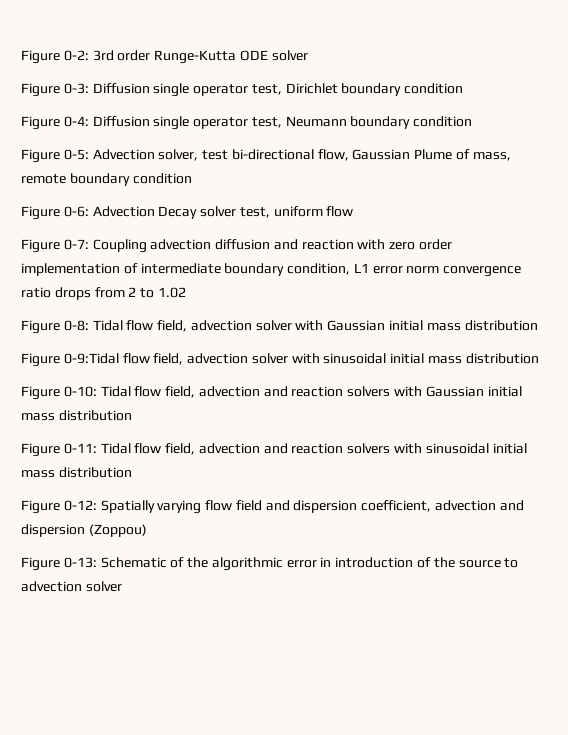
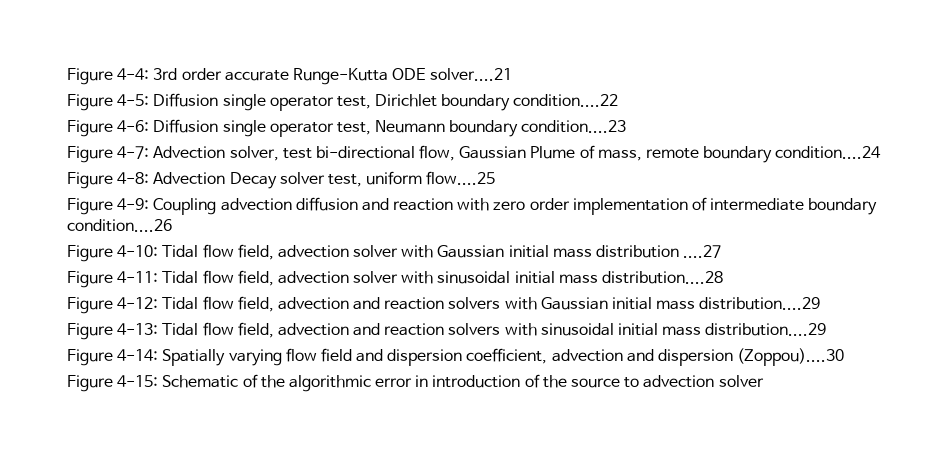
- Figure 0-2:
+ Figure 4-4:
- 3rd order Runge-Kutta ODE solver
- Figure 0-3:
+ 3rd order accurate Runge-Kutta ODE solver....21
+ Figure 4-5:
- Diffusion single operator test, Dirichlet boundary condition
- Figure 0-4:
+ Diffusion single operator test, Dirichlet boundary condition....22
+ Figure 4-6:
- Diffusion single operator test, Neumann boundary condition
- Figure 0-5:
+ Diffusion single operator test, Neumann boundary condition....23
+ Figure 4-7:
- Advection solver, test bi-directional flow, Gaussian Plume of mass, remote boundary condition
- Figure 0-6:
+ Advection solver, test bi-directional flow, Gaussian Plume of mass, remote boundary condition....24
+ Figure 4-8:
- Advection Decay solver test, uniform flow
- Figure 0-7:
+ Advection Decay solver test, uniform flow....25
+ Figure 4-9:
- Coupling advection diffusion and reaction with zero order implementation of intermediate boundary condition, L1 error norm convergence ratio drops from 2 to 1.02
- Figure 0-8:
+ Coupling advection diffusion and reaction with zero order implementation of intermediate boundary condition....26
+ Figure 4-10:
- Tidal flow field, advection solver with Gaussian initial mass distribution
- Figure 0-9:Tidal flow field, advection solver with sinusoidal initial mass distribution
- Figure 0-10:
+ Tidal flow field, advection solver with Gaussian initial mass distribution ....27
+ Figure 4-11: Tidal flow field, advection solver with sinusoidal initial mass distribution....28
+ Figure 4-12:
- Tidal flow field, advection and reaction solvers with Gaussian initial mass distribution
- Figure 0-11:
+ Tidal flow field, advection and reaction solvers with Gaussian initial mass distribution....29
+ Figure 4-13:
- Tidal flow field, advection and reaction solvers with sinusoidal initial mass distribution
- Figure 0-12:
+ Tidal flow field, advection and reaction solvers with sinusoidal initial mass distribution....29
+ Figure 4-14:
- Spatially varying flow field and dispersion coefficient, advection and dispersion (Zoppou)
- Figure 0-13:
+ Spatially varying flow field and dispersion coefficient, advection and dispersion (Zoppou)....30
+ Figure 4-15:

